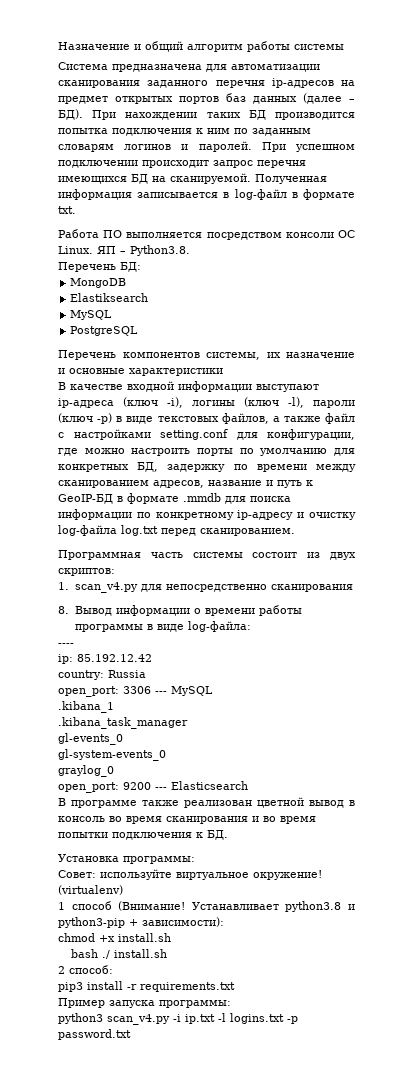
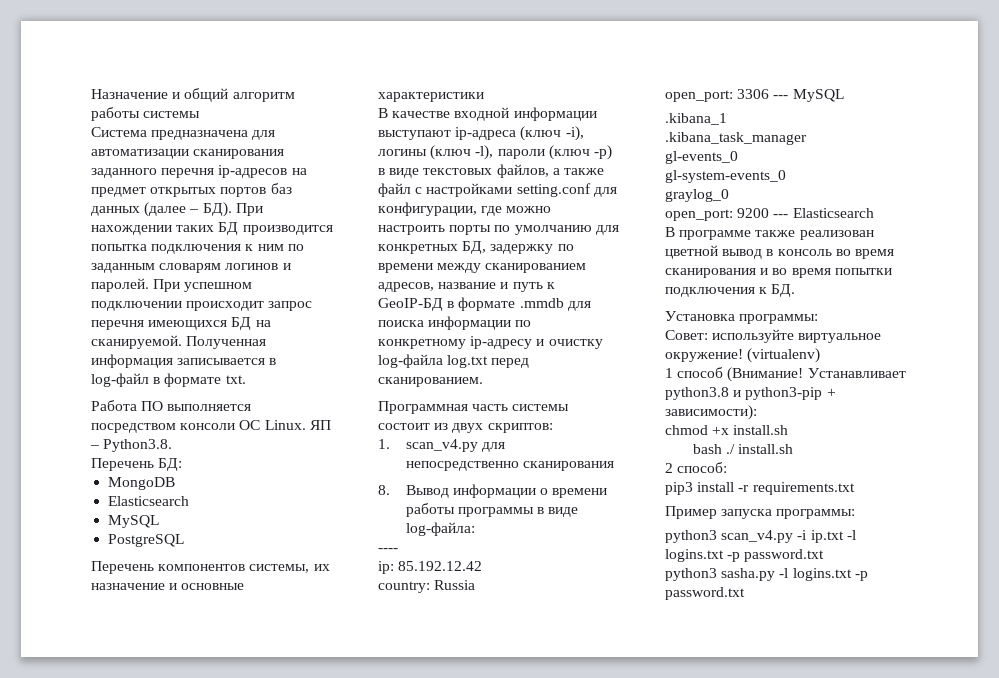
  MongoDB
- Elastiksearch
+ Elasticsearch
+ python3 sasha.py -l logins.txt -p password.txt

